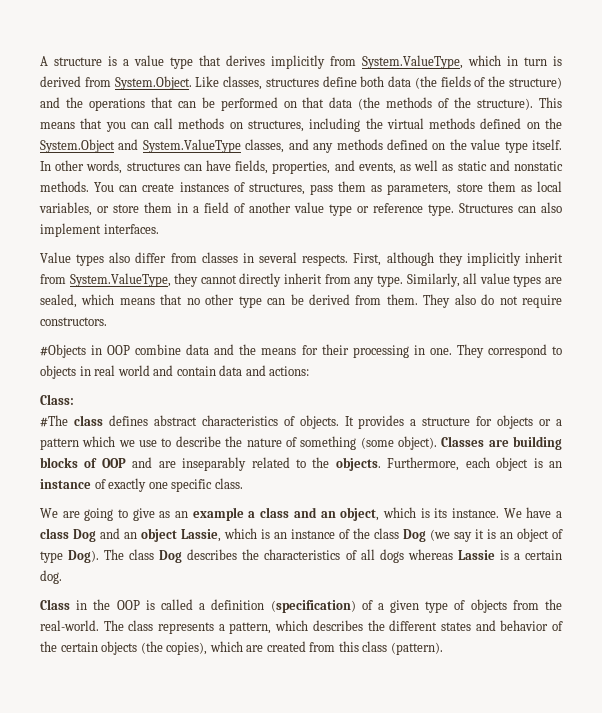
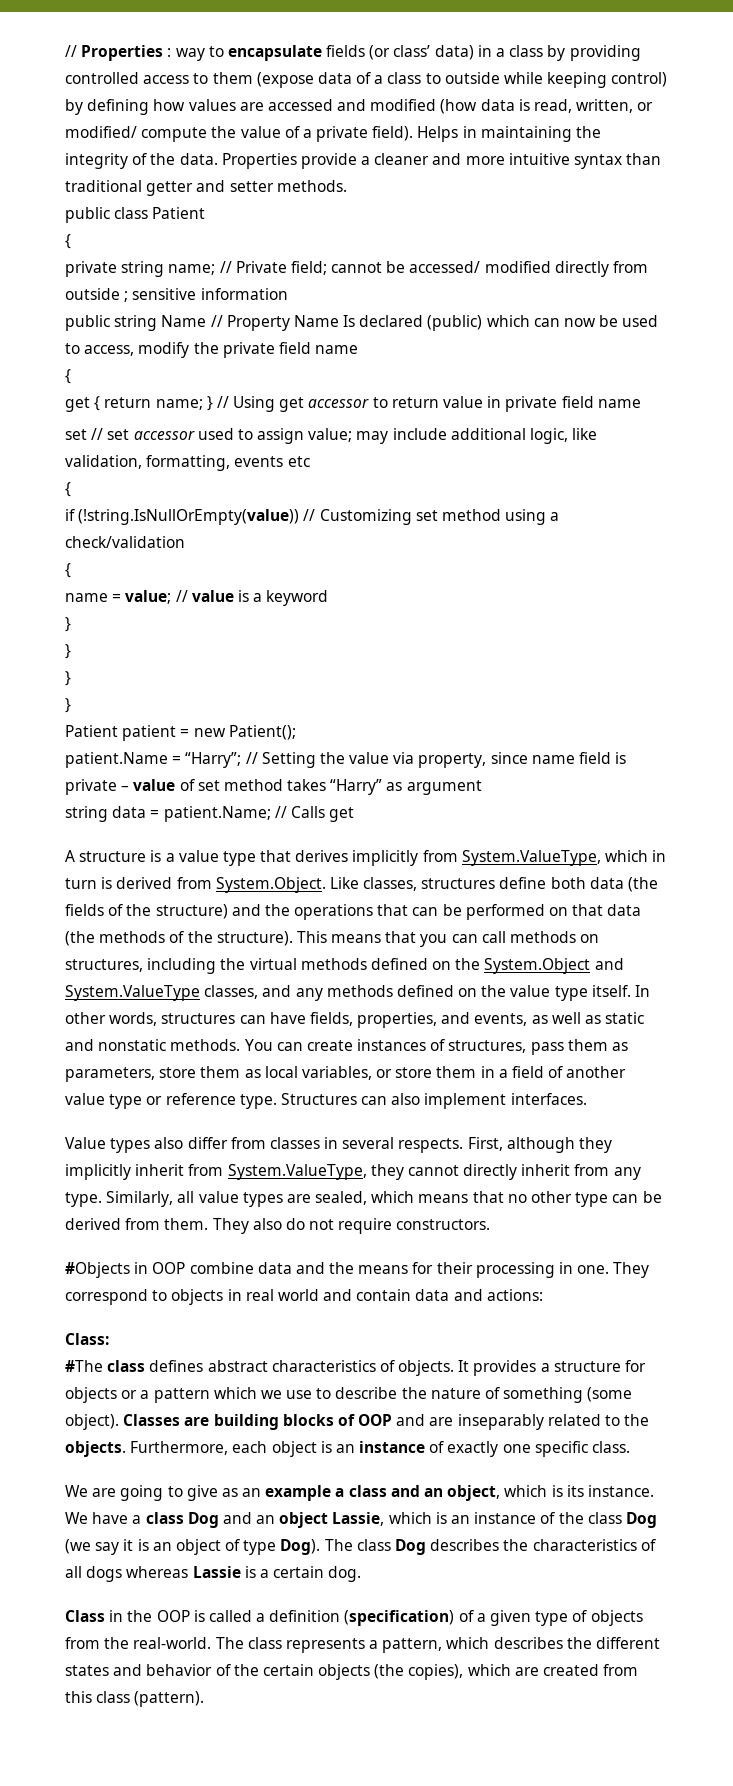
+ // Properties : way to encapsulate fields (or class’ data) in a class by providing controlled access to them (expose data of a class to outside while keeping control) by defining how values are accessed and modified (how data is read, written, or modified/ compute the value of a private field). Helps in maintaining the integrity of the data. Properties provide a cleaner and more intuitive syntax than traditional getter and setter methods.
+ public class Patient
+ {
+ private string name; // Private field; cannot be accessed/ modified directly from outside ; sensitive information
+ public string Name // Property Name Is declared (public) which can now be used to access, modify the private field name
+ {
+ get { return name; } // Using get accessor to return value in private field name
+ set // set accessor used to assign value; may include additional logic, like validation, formatting, events etc
+ {
+ if (!string.IsNullOrEmpty(value)) // Customizing set method using a check/validation
+ {
+ name = value; // value is a keyword
+ }
+ }
+ }
+ }
+ Patient patient = new Patient();
+ patient.Name = “Harry”; // Setting the value via property, since name field is private – value of set method takes “Harry” as argument
+ string data = patient.Name; // Calls get

